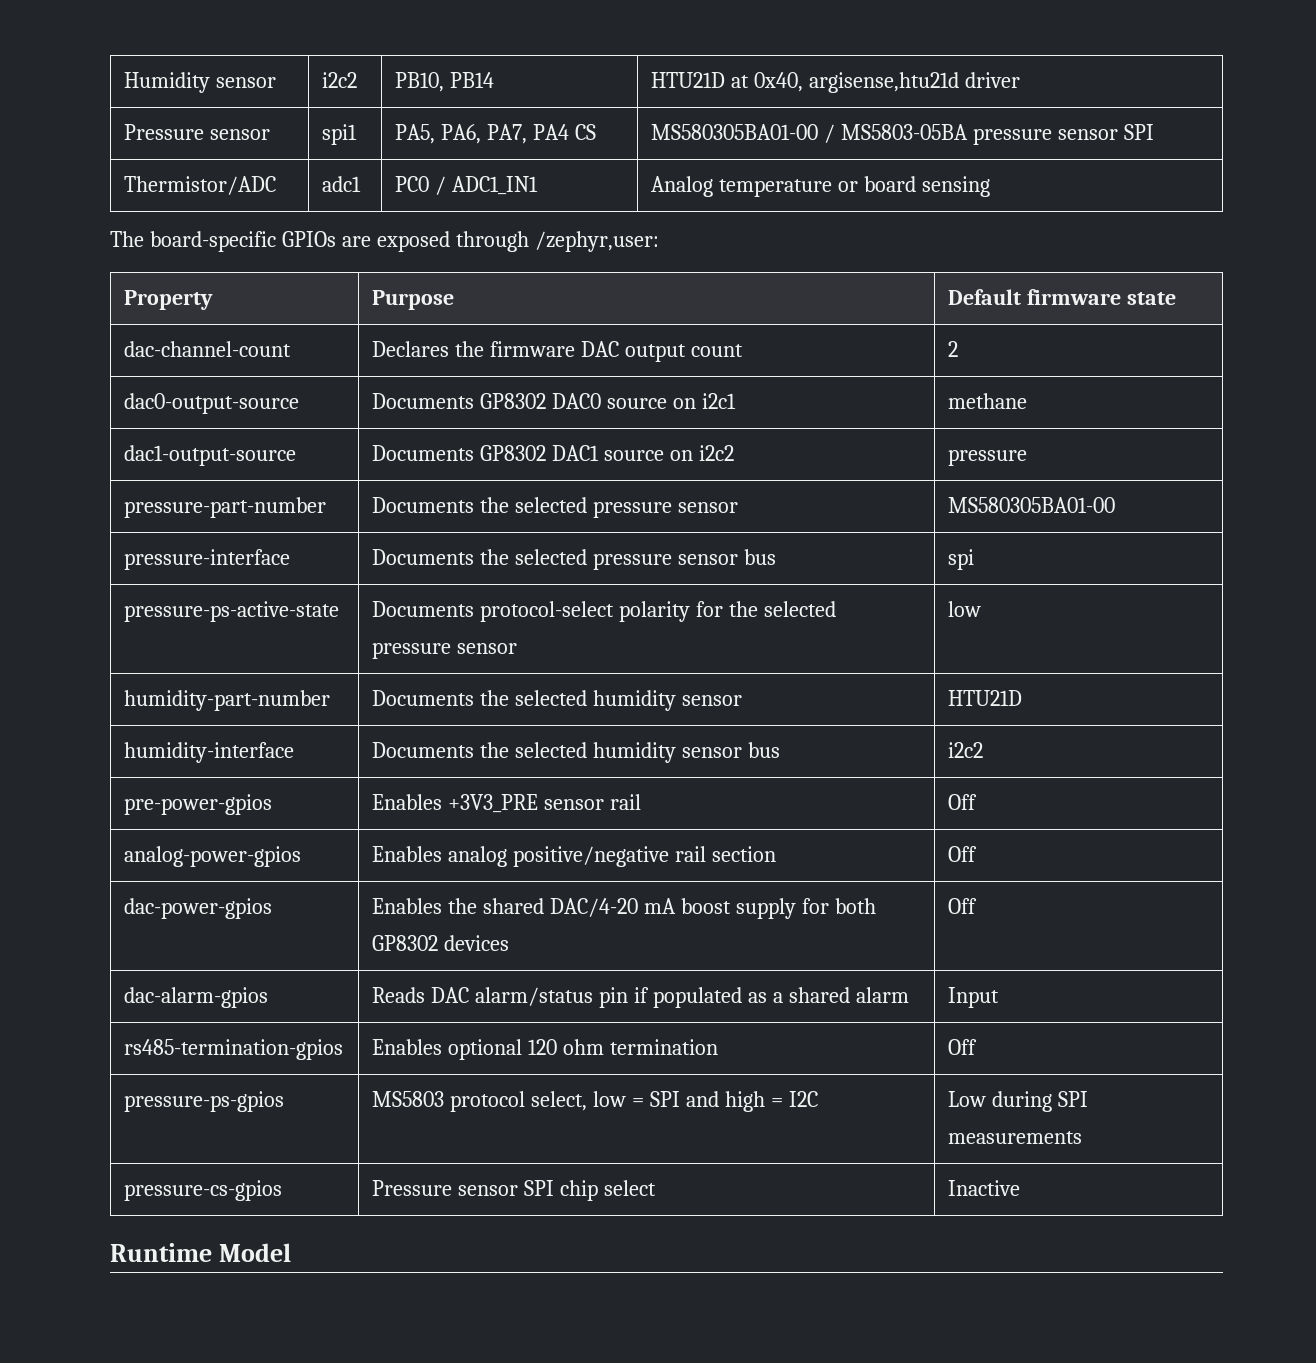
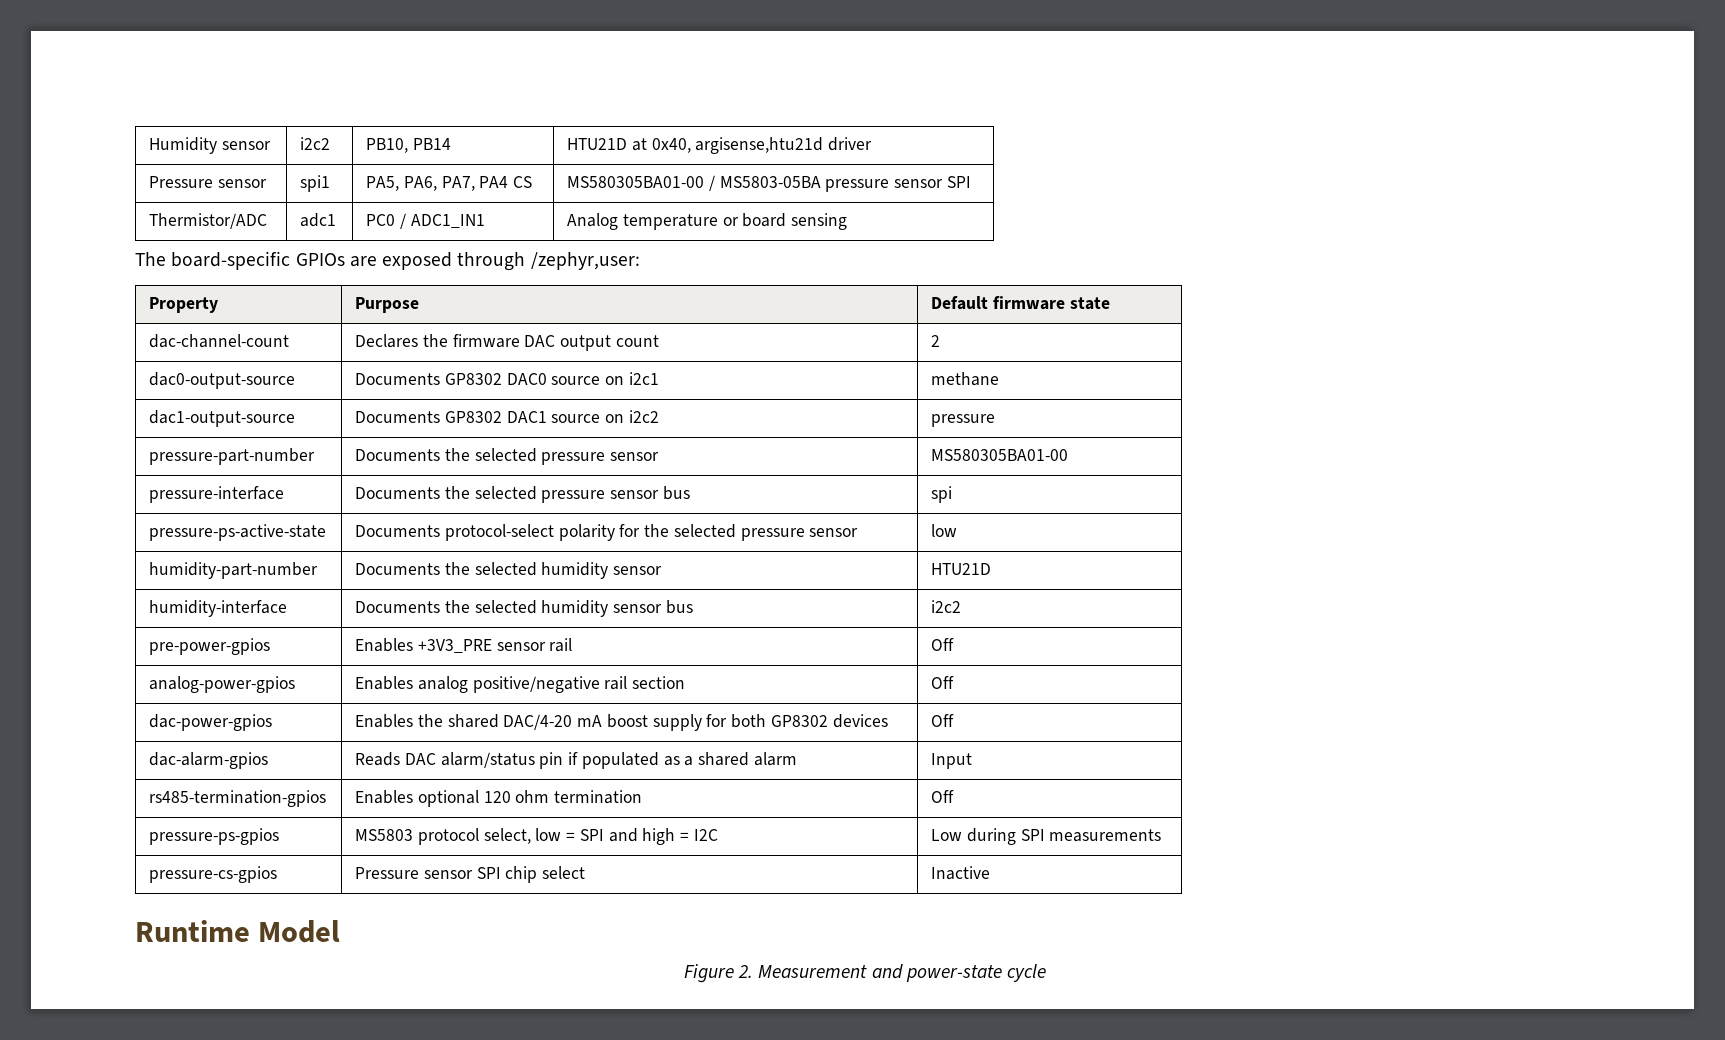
+ Figure 2. Measurement and power-state cycle

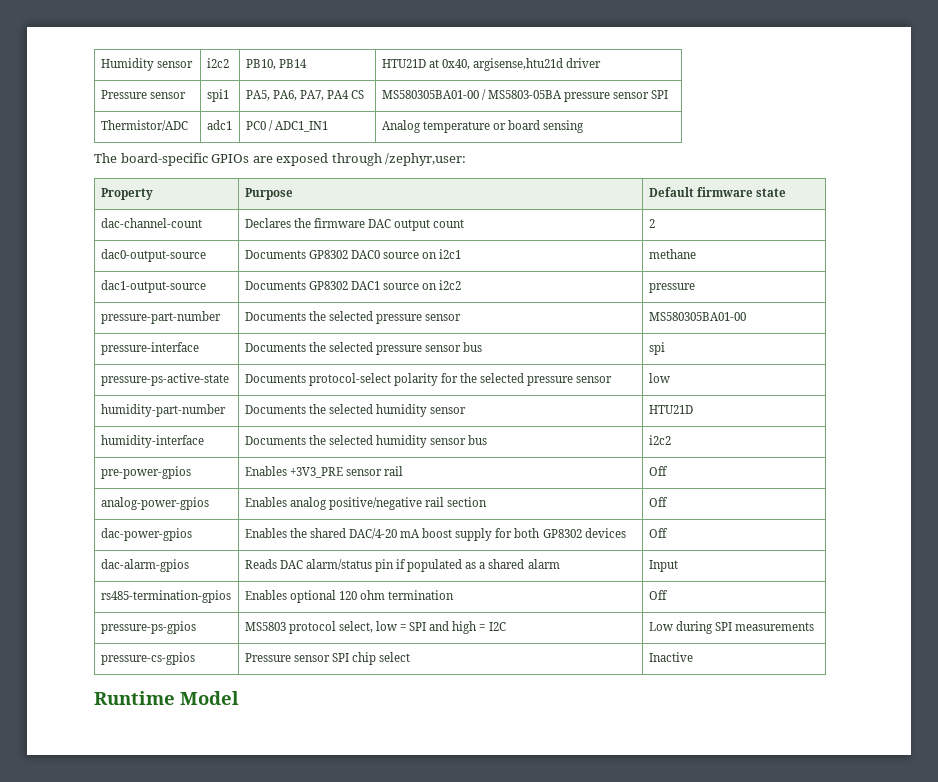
- Figure 2. Measurement and power-state cycle

